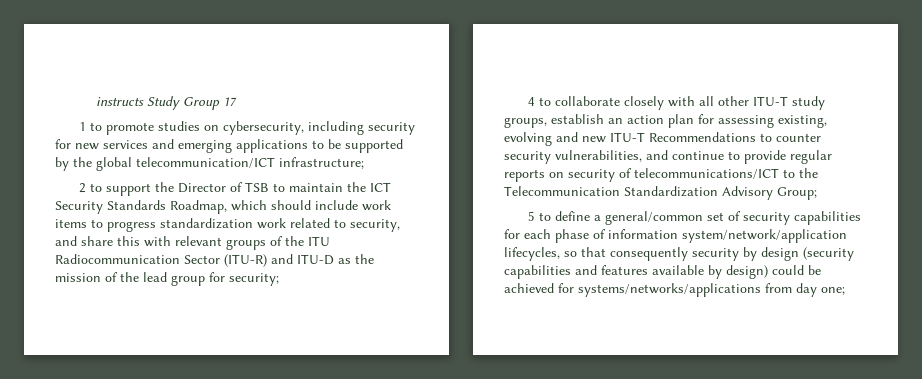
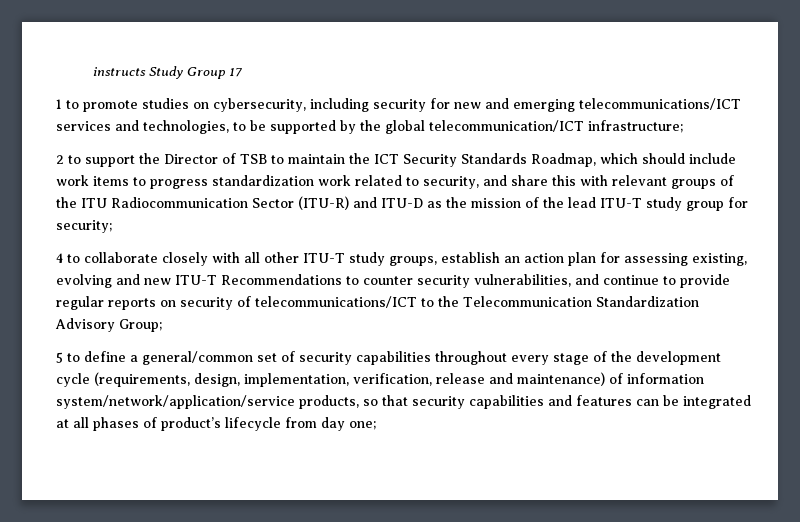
- 1 to promote studies on cybersecurity, including security for new services and emerging applications to be supported by the global telecommunication/ICT infrastructure;
+ 1 to promote studies on cybersecurity, including security for new and emerging telecommunications/ICT services and technologies, to be supported by the global telecommunication/ICT infrastructure;
- 2 to support the Director of TSB to maintain the ICT Security Standards Roadmap, which should include work items to progress standardization work related to security, and share this with relevant groups of the ITU Radiocommunication Sector (ITU-R) and ITU-D as the mission of the lead group for security;
+ 2 to support the Director of TSB to maintain the ICT Security Standards Roadmap, which should include work items to progress standardization work related to security, and share this with relevant groups of the ITU Radiocommunication Sector (ITU-R) and ITU-D as the mission of the lead ITU-T study group for security;
- 5 to define a general/common set of security capabilities for each phase of information system/network/application lifecycles, so that consequently security by design (security capabilities and features available by design) could be achieved for systems/networks/applications from day one;
+ 5 to define a general/common set of security capabilities throughout every stage of the development cycle (requirements, design, implementation, verification, release and maintenance) of information system/network/application/service products, so that security capabilities and features can be integrated at all phases of product’s lifecycle from day one;

